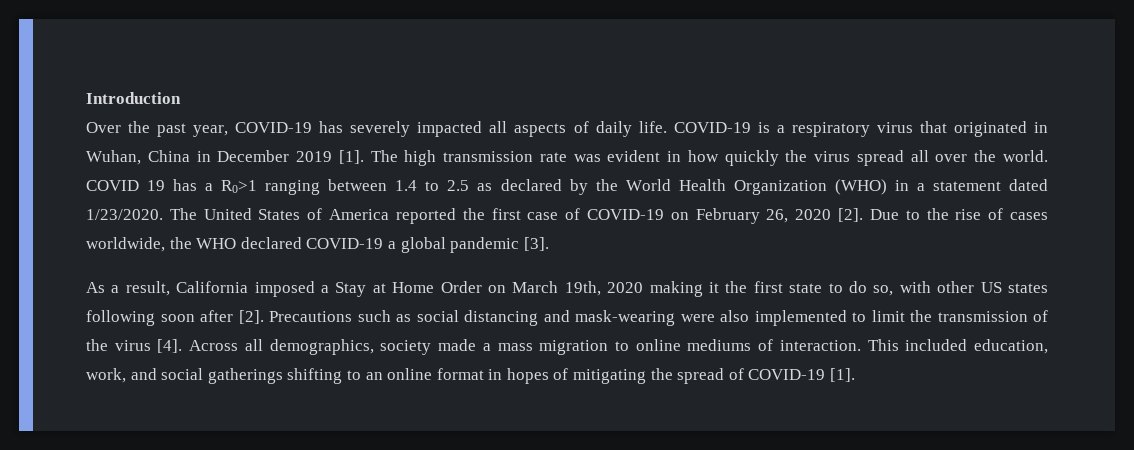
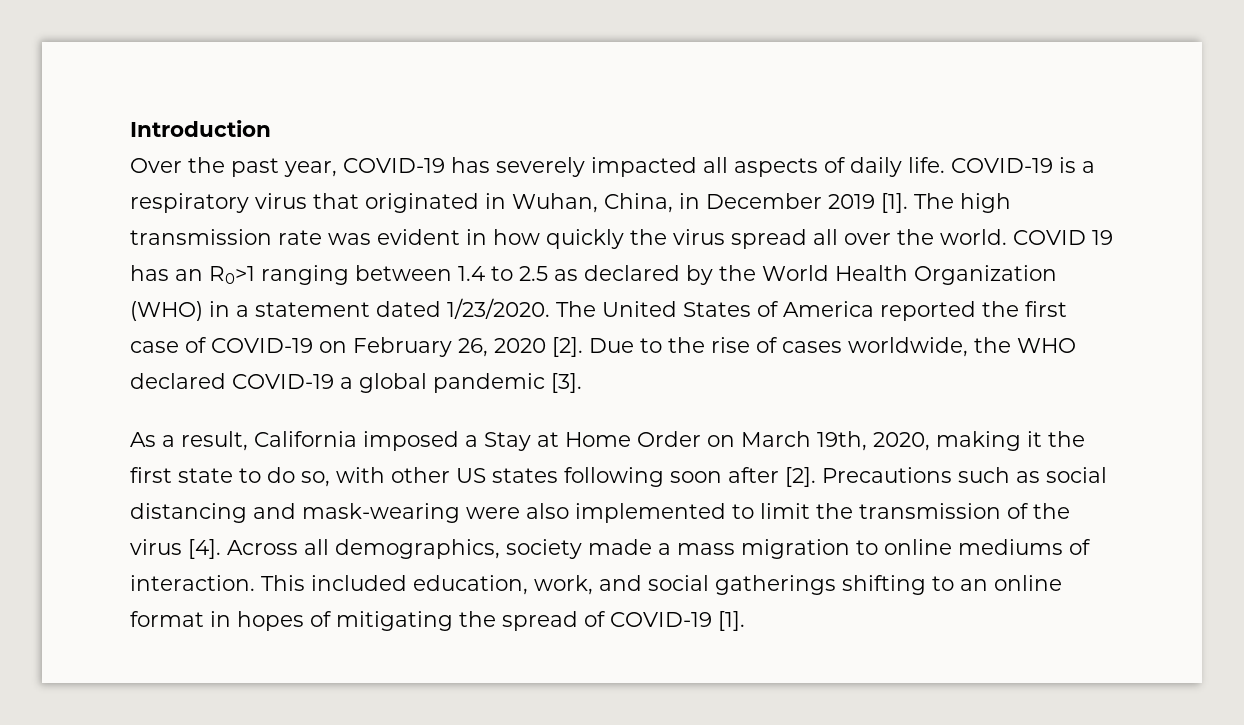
- COVID-19 is a respiratory virus that originated in Wuhan, China in December 2019 [1].
+ COVID-19 is a respiratory virus that originated in Wuhan, China, in December 2019 [1].
- COVID 19 has a R0>1 ranging between 1.4 to 2.5 as declared by the World Health Organization (WHO) in a statement dated 1/23/2020.
+ COVID 19 has an R0>1 ranging between 1.4 to 2.5 as declared by the World Health Organization (WHO) in a statement dated 1/23/2020.
- As a result, California imposed a Stay at Home Order on March 19th, 2020 making it the first state to do so, with other US states following soon after [2].
+ As a result, California imposed a Stay at Home Order on March 19th, 2020, making it the first state to do so, with other US states following soon after [2].

